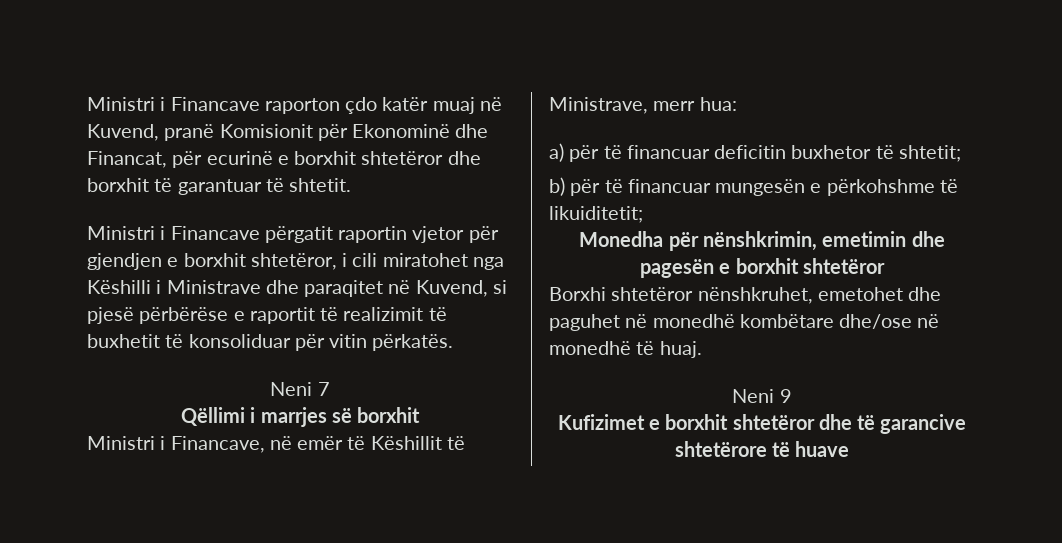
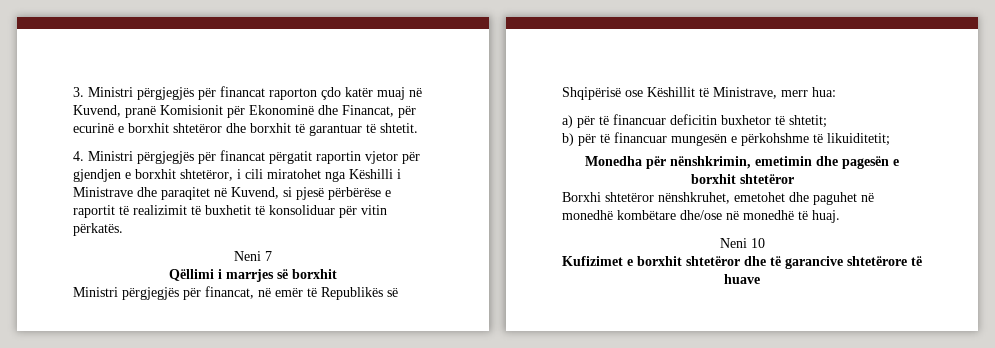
- Ministri i Financave raporton çdo katër muaj në Kuvend, pranë Komisionit për Ekonominë dhe Financat, për ecurinë e borxhit shtetëror dhe borxhit të garantuar të shtetit.
+ 3. Ministri përgjegjës për financat raporton çdo katër muaj në Kuvend, pranë Komisionit për Ekonominë dhe Financat, për ecurinë e borxhit shtetëror dhe borxhit të garantuar të shtetit.
- Ministri i Financave përgatit raportin vjetor për gjendjen e borxhit shtetëror, i cili miratohet nga Këshilli i Ministrave dhe paraqitet në Kuvend, si pjesë përbërëse e raportit të realizimit të buxhetit të konsoliduar për vitin përkatës.
+ 4. Ministri përgjegjës për financat përgatit raportin vjetor për gjendjen e borxhit shtetëror, i cili miratohet nga Këshilli i Ministrave dhe paraqitet në Kuvend, si pjesë përbërëse e raportit të realizimit të buxhetit të konsoliduar për vitin përkatës.
- Ministri i Financave, në emër të Këshillit të Ministrave, merr hua:
+ Ministri përgjegjës për financat, në emër të Republikës së Shqipërisë ose Këshillit të Ministrave, merr hua:
- Neni 9
+ Neni 10

